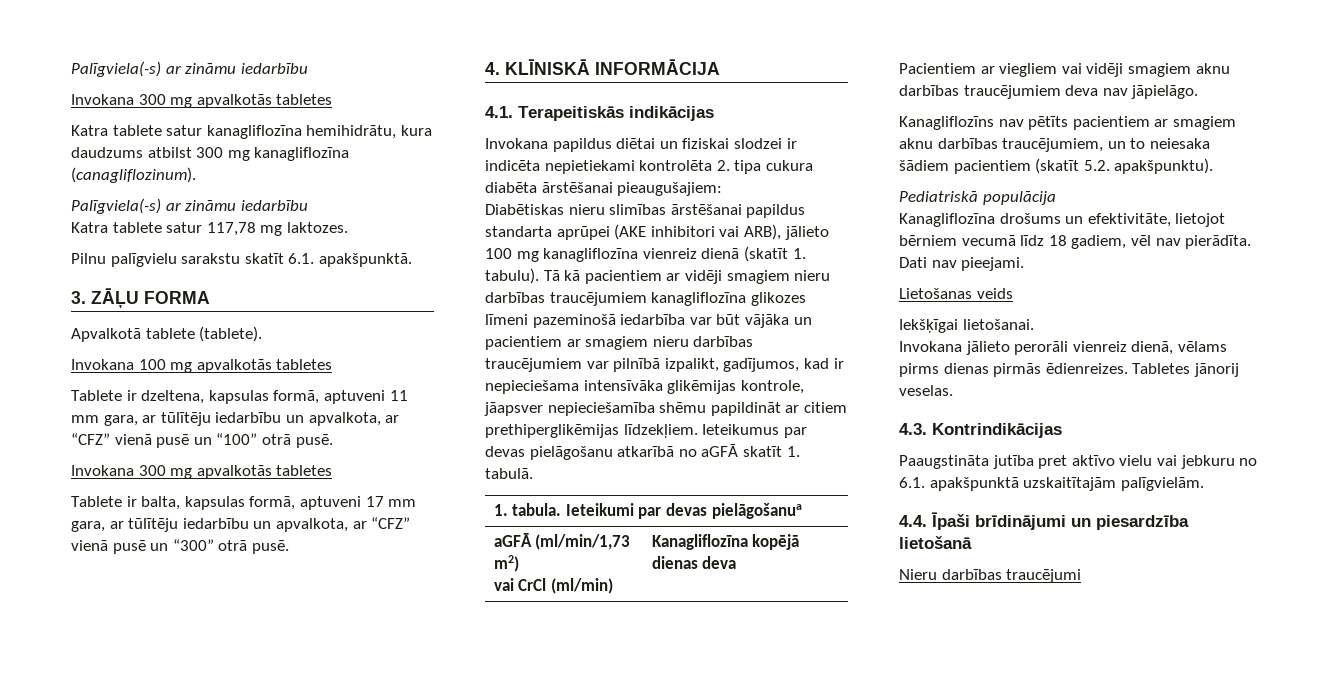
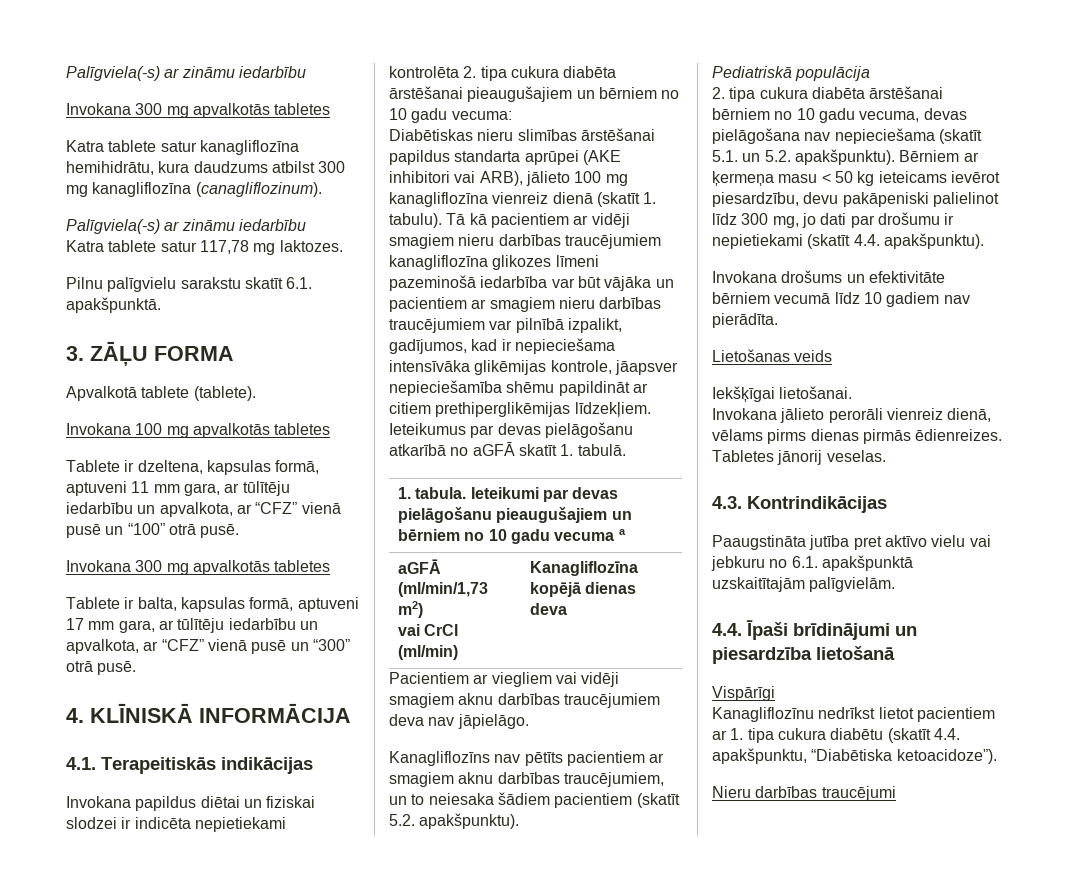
- Invokana papildus diētai un fiziskai slodzei ir indicēta nepietiekami kontrolēta 2. tipa cukura diabēta ārstēšanai pieaugušajiem:
+ Invokana papildus diētai un fiziskai slodzei ir indicēta nepietiekami kontrolēta 2. tipa cukura diabēta ārstēšanai pieaugušajiem un bērniem no 10 gadu vecuma:
- 1. tabula. Ieteikumi par devas pielāgošanua
+ 1. tabula. Ieteikumi par devas pielāgošanu pieaugušajiem un bērniem no 10 gadu vecuma a
- Kanagliflozīna drošums un efektivitāte, lietojot bērniem vecumā līdz 18 gadiem, vēl nav pierādīta. Dati nav pieejami.
+ 2. tipa cukura diabēta ārstēšanai bērniem no 10 gadu vecuma, devas pielāgošana nav nepieciešama (skatīt 5.1. un 5.2. apakšpunktu). Bērniem ar ķermeņa masu < 50 kg ieteicams ievērot piesardzību, devu pakāpeniski palielinot līdz 300 mg, jo dati par drošumu ir nepietiekami (skatīt 4.4. apakšpunktu).
+ Invokana drošums un efektivitāte bērniem vecumā līdz 10 gadiem nav pierādīta.
+ Vispārīgi
+ Kanagliflozīnu nedrīkst lietot pacientiem ar 1. tipa cukura diabētu (skatīt 4.4. apakšpunktu, “Diabētiska ketoacidoze”).

